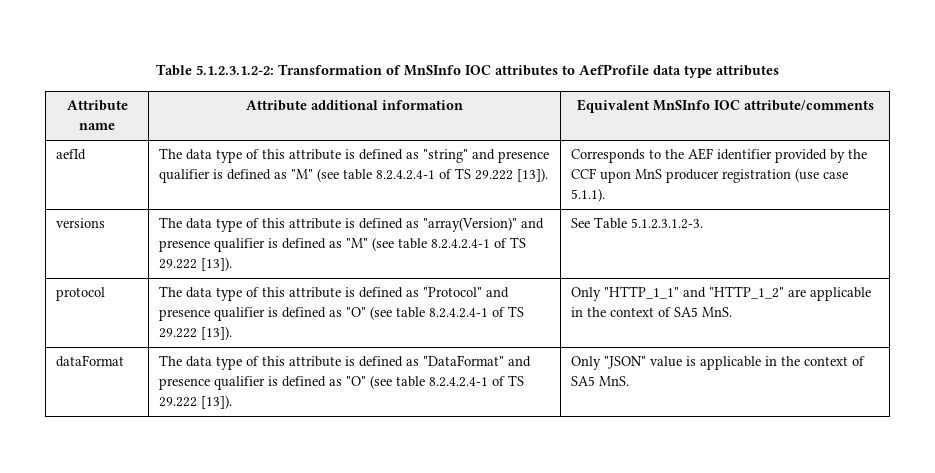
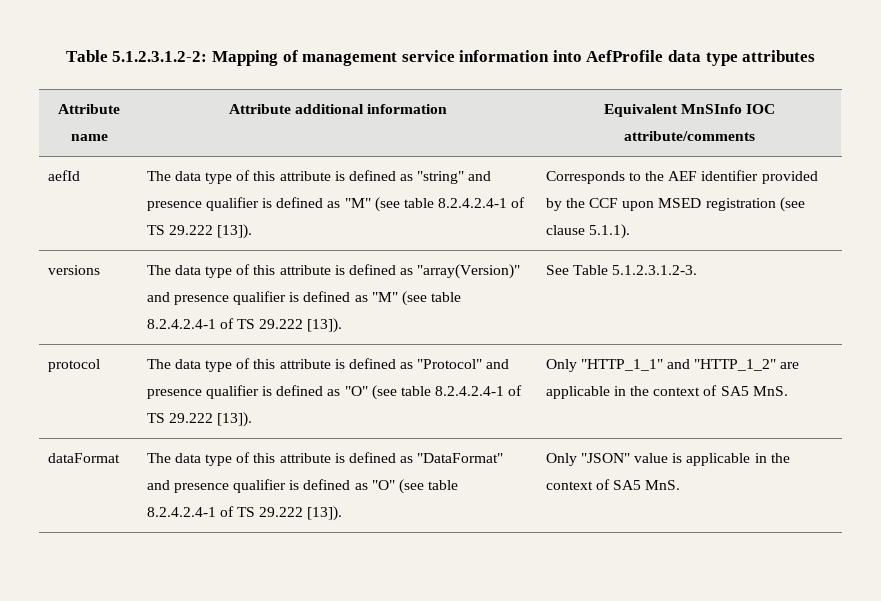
- Table 5.1.2.3.1.2-2: Transformation of MnSInfo IOC attributes to AefProfile data type attributes
+ Table 5.1.2.3.1.2-2: Mapping of management service information into AefProfile data type attributes
- Corresponds to the AEF identifier provided by the CCF upon MnS producer registration (use case 5.1.1).
+ Corresponds to the AEF identifier provided by the CCF upon MSED registration (see clause 5.1.1).

